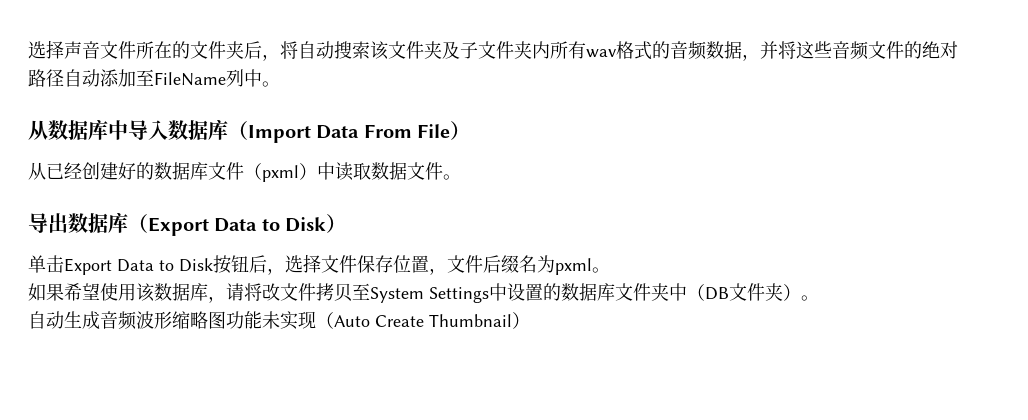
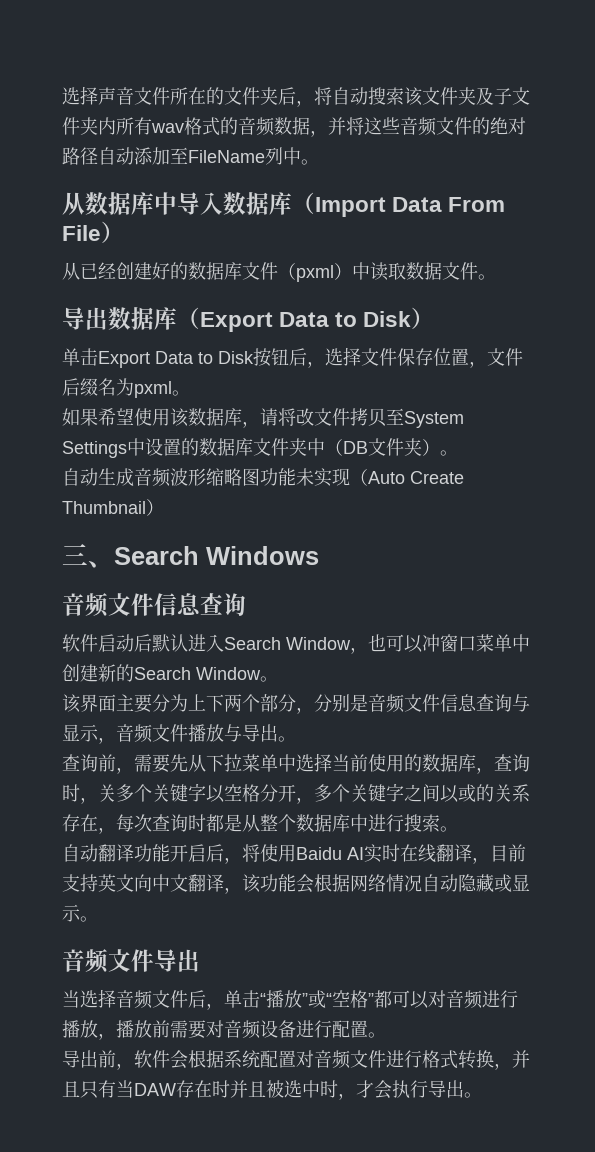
+ 三、Search Windows
+ 音频文件信息查询
+ 软件启动后默认进入Search Window，也可以冲窗口菜单中创建新的Search Window。
+ 该界面主要分为上下两个部分，分别是音频文件信息查询与显示，音频文件播放与导出。
+ 查询前，需要先从下拉菜单中选择当前使用的数据库，查询时，关多个关键字以空格分开，多个关键字之间以或的关系存在，每次查询时都是从整个数据库中进行搜索。
+ 自动翻译功能开启后，将使用Baidu AI实时在线翻译，目前支持英文向中文翻译，该功能会根据网络情况自动隐藏或显示。
+ 音频文件导出
+ 当选择音频文件后，单击“播放”或“空格”都可以对音频进行播放，播放前需要对音频设备进行配置。
+ 导出前，软件会根据系统配置对音频文件进行格式转换，并且只有当DAW存在时并且被选中时，才会执行导出。

